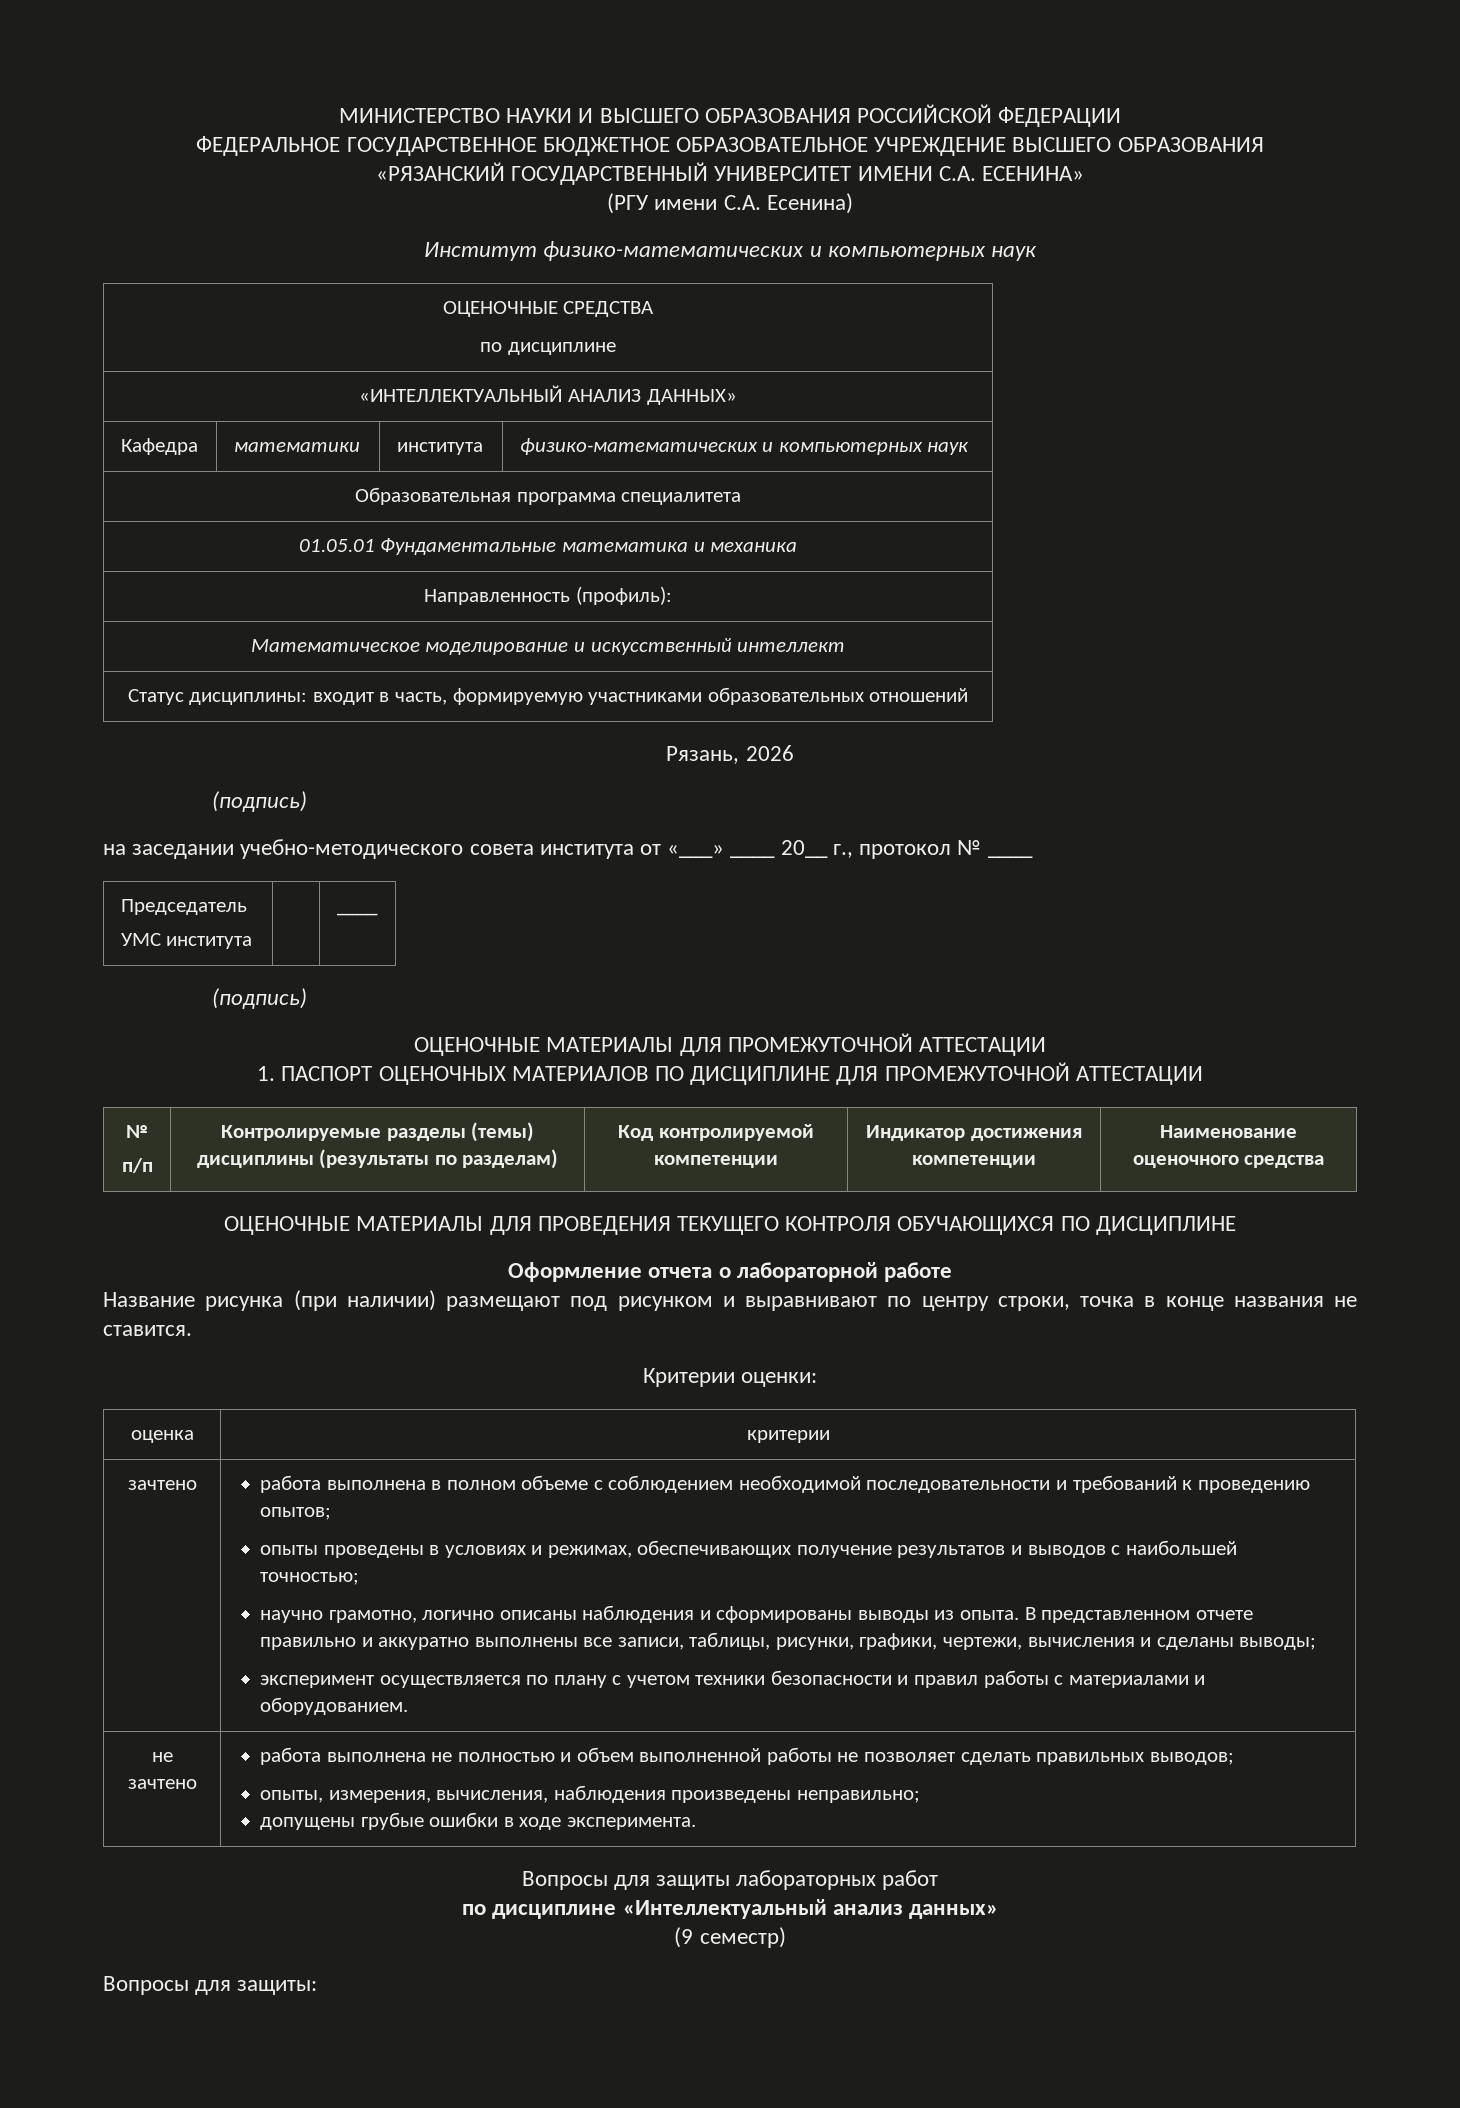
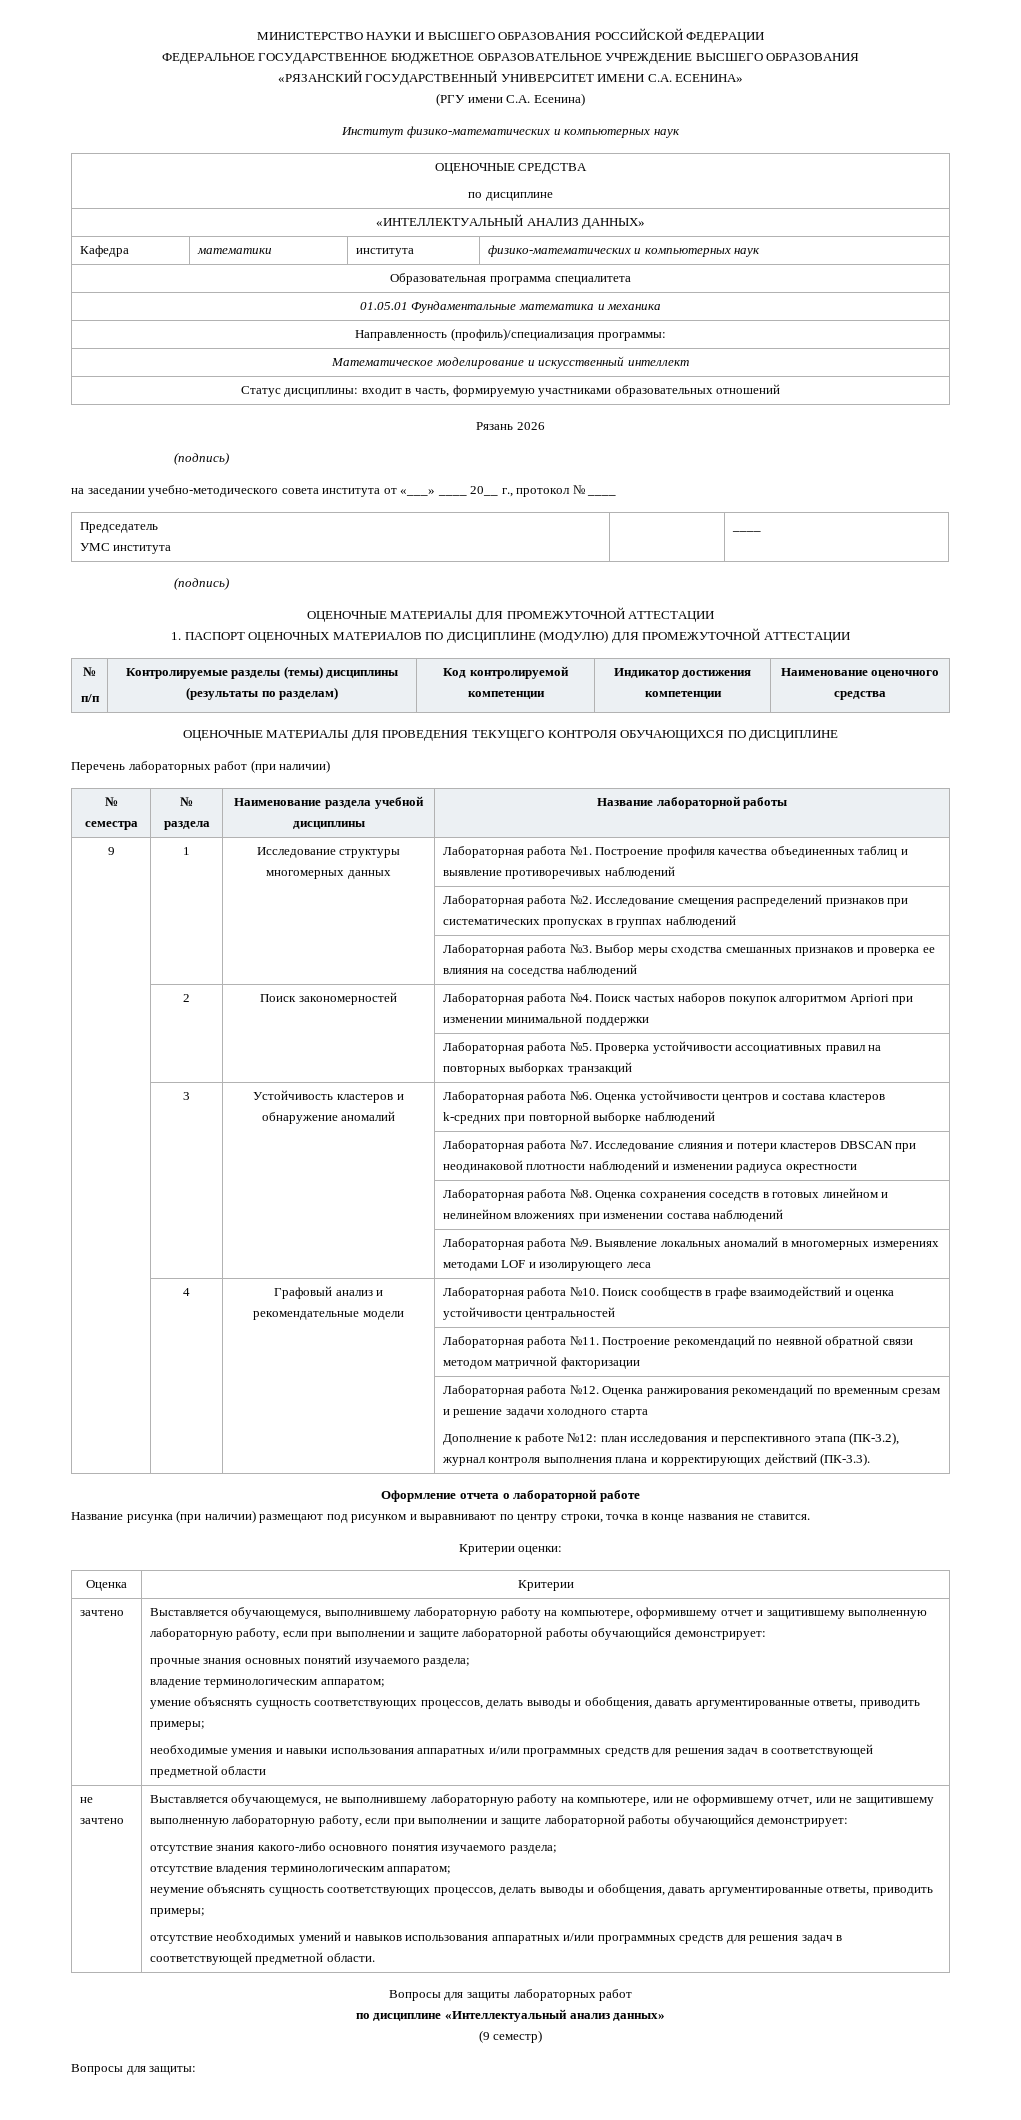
- Направленность (профиль):
+ Направленность (профиль)/специализация программы:
- Рязань, 2026
+ Рязань 2026
- 1. ПАСПОРТ ОЦЕНОЧНЫХ МАТЕРИАЛОВ ПО ДИСЦИПЛИНЕ ДЛЯ ПРОМЕЖУТОЧНОЙ АТТЕСТАЦИИ
+ 1. ПАСПОРТ ОЦЕНОЧНЫХ МАТЕРИАЛОВ ПО ДИСЦИПЛИНЕ (МОДУЛЮ) ДЛЯ ПРОМЕЖУТОЧНОЙ АТТЕСТАЦИИ
+ Перечень лабораторных работ (при наличии)
+ № семестра | № раздела | Наименование раздела учебной дисциплины | Название лабораторной работы
+ 9 | 1 | Исследование структуры многомерных данных | Лабораторная работа №1. Построение профиля качества объединенных таблиц и выявление противоречивых наблюдений
+ | | | Лабораторная работа №2. Исследование смещения распределений признаков при систематических пропусках в группах наблюдений
+ | | | Лабораторная работа №3. Выбор меры сходства смешанных признаков и проверка ее влияния на соседства наблюдений
+ | 2 | Поиск закономерностей | Лабораторная работа №4. Поиск частых наборов покупок алгоритмом Apriori при изменении минимальной поддержки
+ | | | Лабораторная работа №5. Проверка устойчивости ассоциативных правил на повторных выборках транзакций
+ | 3 | Устойчивость кластеров и обнаружение аномалий | Лабораторная работа №6. Оценка устойчивости центров и состава кластеров k-средних при повторной выборке наблюдений
+ | | | Лабораторная работа №7. Исследование слияния и потери кластеров DBSCAN при неодинаковой плотности наблюдений и изменении радиуса окрестности
+ | | | Лабораторная работа №8. Оценка сохранения соседств в готовых линейном и нелинейном вложениях при изменении состава наблюдений
+ | | | Лабораторная работа №9. Выявление локальных аномалий в многомерных измерениях методами LOF и изолирующего леса
+ | 4 | Графовый анализ и рекомендательные модели | Лабораторная работа №10. Поиск сообществ в графе взаимодействий и оценка устойчивости центральностей
+ | | | Лабораторная работа №11. Построение рекомендаций по неявной обратной связи методом матричной факторизации
+ | | | Лабораторная работа №12. Оценка ранжирования рекомендаций по временным срезам и решение задачи холодного старта
+ Дополнение к работе №12: план исследования и перспективного этапа (ПК-3.2), журнал контроля выполнения плана и корректирующих действий (ПК-3.3).
- оценка | критерии
- зачтено | работа выполнена в полном объеме с соблюдением необходимой последовательности и требований к проведению опытов;
- опыты проведены в условиях и режимах, обеспечивающих получение результатов и выводов с наибольшей точностью;
- научно грамотно, логично описаны наблюдения и сформированы выводы из опыта. В представленном отчете правильно и аккуратно выполнены все записи, таблицы, рисунки, графики, чертежи, вычисления и сделаны выводы;
- эксперимент осуществляется по плану с учетом техники безопасности и правил работы с материалами и оборудованием.
- не зачтено | работа выполнена не полностью и объем выполненной работы не позволяет сделать правильных выводов;
- опыты, измерения, вычисления, наблюдения произведены неправильно;
- допущены грубые ошибки в ходе эксперимента.
+ Оценка | Критерии
+ зачтено | Выставляется обучающемуся, выполнившему лабораторную работу на компьютере, оформившему отчет и защитившему выполненную лабораторную работу, если при выполнении и защите лабораторной работы обучающийся демонстрирует:
+ прочные знания основных понятий изучаемого раздела;
+ владение терминологическим аппаратом;
+ умение объяснять сущность соответствующих процессов, делать выводы и обобщения, давать аргументированные ответы, приводить примеры;
+ необходимые умения и навыки использования аппаратных и/или программных средств для решения задач в соответствующей предметной области
+ не зачтено | Выставляется обучающемуся, не выполнившему лабораторную работу на компьютере, или не оформившему отчет, или не защитившему выполненную лабораторную работу, если при выполнении и защите лабораторной работы обучающийся демонстрирует:
+ отсутствие знания какого-либо основного понятия изучаемого раздела;
+ отсутствие владения терминологическим аппаратом;
+ неумение объяснять сущность соответствующих процессов, делать выводы и обобщения, давать аргументированные ответы, приводить примеры;
+ отсутствие необходимых умений и навыков использования аппаратных и/или программных средств для решения задач в соответствующей предметной области.

